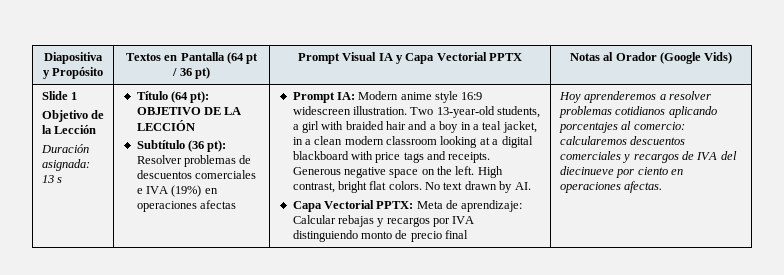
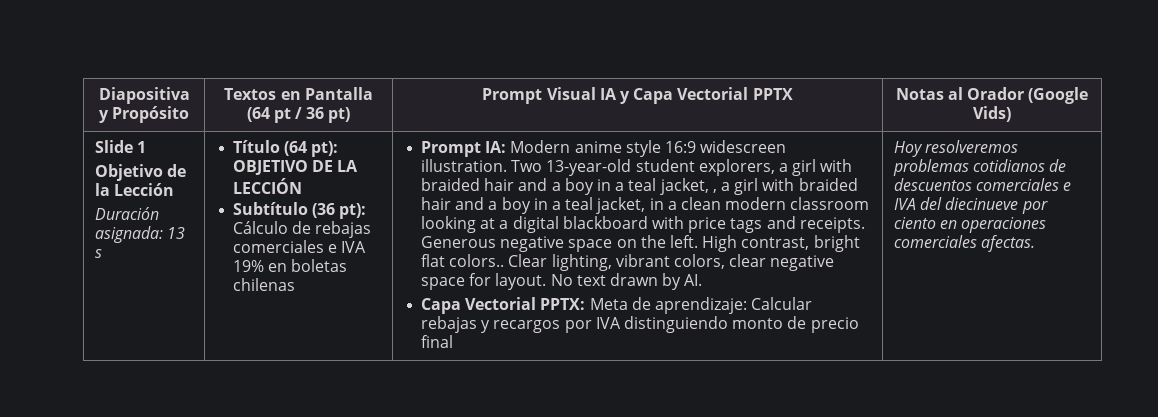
- Subtítulo (36 pt): Resolver problemas de descuentos comerciales e IVA (19%) en operaciones afectas
+ Subtítulo (36 pt): Cálculo de rebajas comerciales e IVA 19% en boletas chilenas
- Two 13-year-old students, a girl with braided hair and a boy in a teal jacket, in a clean modern classroom looking at a digital blackboard with price tags and receipts.
+ Two 13-year-old student explorers, a girl with braided hair and a boy in a teal jacket, , a girl with braided hair and a boy in a teal jacket, in a clean modern classroom looking at a digital blackboard with price tags and receipts.
- High contrast, bright flat colors.
+ High contrast, bright flat colors.. Clear lighting, vibrant colors, clear negative space for layout.
- Hoy aprenderemos a resolver problemas cotidianos aplicando porcentajes al comercio: calcularemos descuentos comerciales y recargos de IVA del diecinueve por ciento en operaciones afectas.
+ Hoy resolveremos problemas cotidianos de descuentos comerciales e IVA del diecinueve por ciento en operaciones comerciales afectas.

